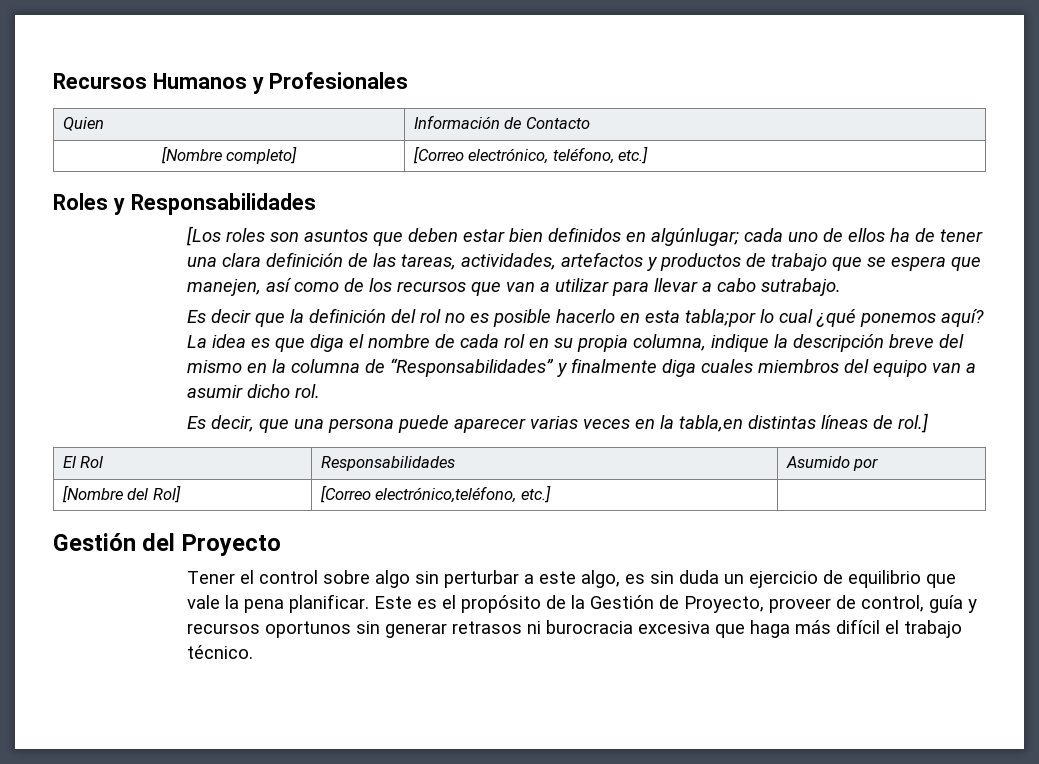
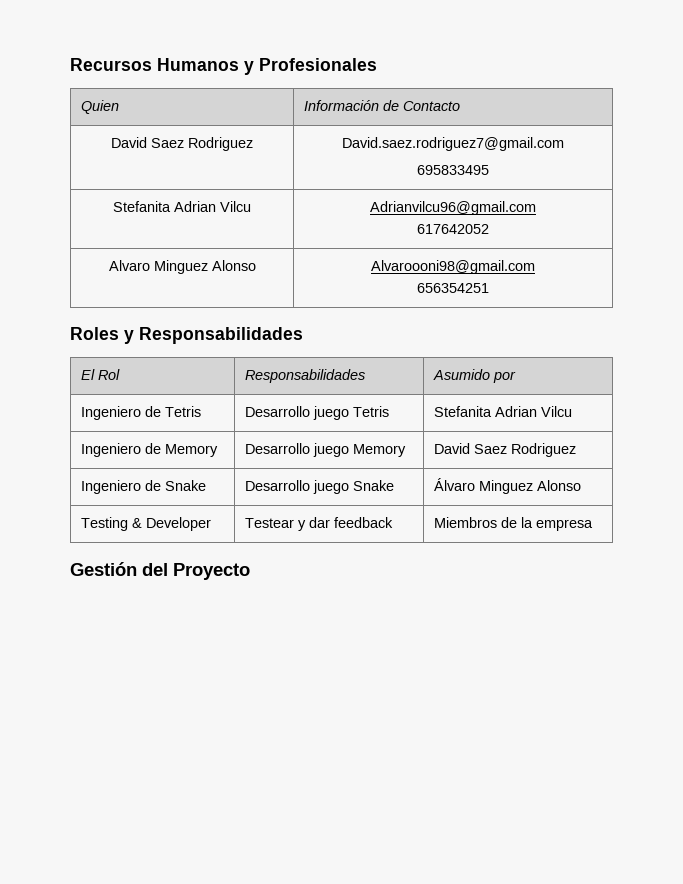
- [Nombre completo] | [Correo electrónico, teléfono, etc.]
+ David Saez Rodriguez | David.saez.rodriguez7@gmail.com
+ 695833495
+ Stefanita Adrian Vilcu | Adrianvilcu96@gmail.com
+ 617642052
+ Alvaro Minguez Alonso | Alvaroooni98@gmail.com
+ 656354251
  Roles y Responsabilidades
- [Los roles son asuntos que deben estar bien definidos en algúnlugar; cada uno de ellos ha de tener una clara definición de las tareas, actividades, artefactos y productos de trabajo que se espera que manejen, así como de los recursos que van a utilizar para llevar a cabo sutrabajo.
- Es decir que la definición del rol no es posible hacerlo en esta tabla;por lo cual ¿qué ponemos aquí? La idea es que diga el nombre de cada rol en su propia columna, indique la descripción breve del mismo en la columna de “Responsabilidades” y finalmente diga cuales miembros del equipo van a asumir dicho rol.
- Es decir, que una persona puede aparecer varias veces en la tabla,en distintas líneas de rol.]
- [Nombre del Rol] | [Correo electrónico,teléfono, etc.] |
+ Ingeniero de Tetris | Desarrollo juego Tetris | Stefanita Adrian Vilcu
+ Ingeniero de Memory | Desarrollo juego Memory | David Saez Rodriguez
+ Ingeniero de Snake | Desarrollo juego Snake | Álvaro Minguez Alonso
+ Testing & Developer | Testear y dar feedback | Miembros de la empresa
  Gestión del Proyecto
- Tener el control sobre algo sin perturbar a este algo, es sin duda un ejercicio de equilibrio que vale la pena planificar. Este es el propósito de la Gestión de Proyecto, proveer de control, guía y recursos oportunos sin generar retrasos ni burocracia excesiva que haga más difícil el trabajo técnico.

